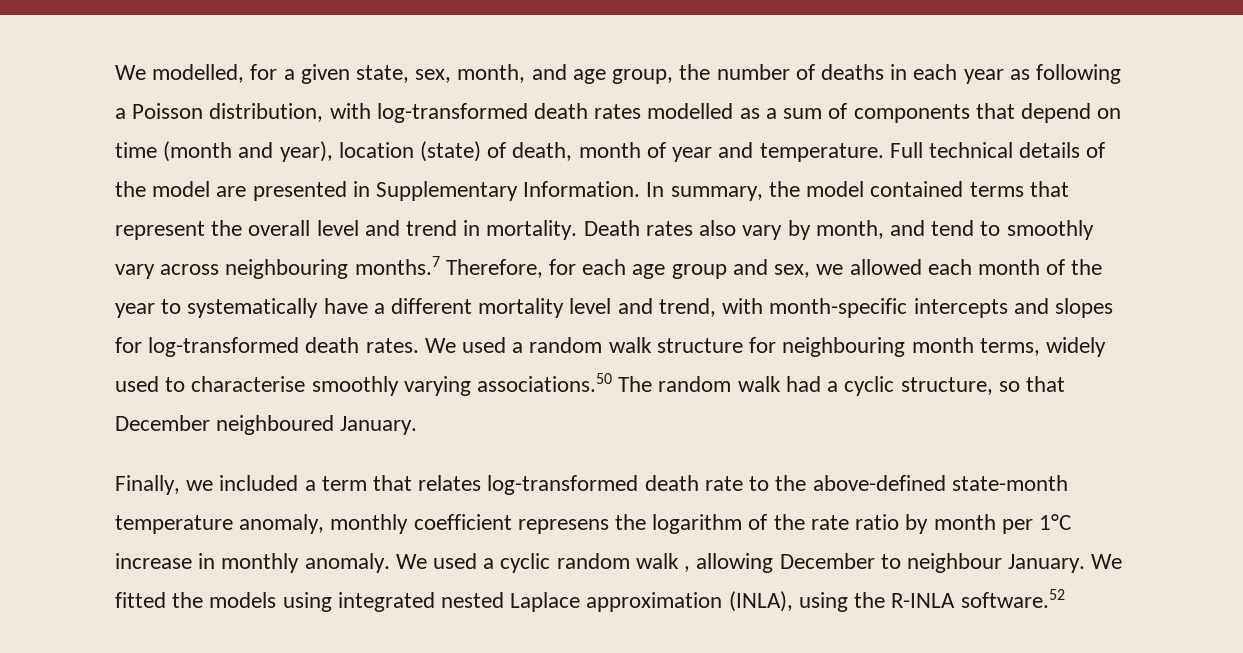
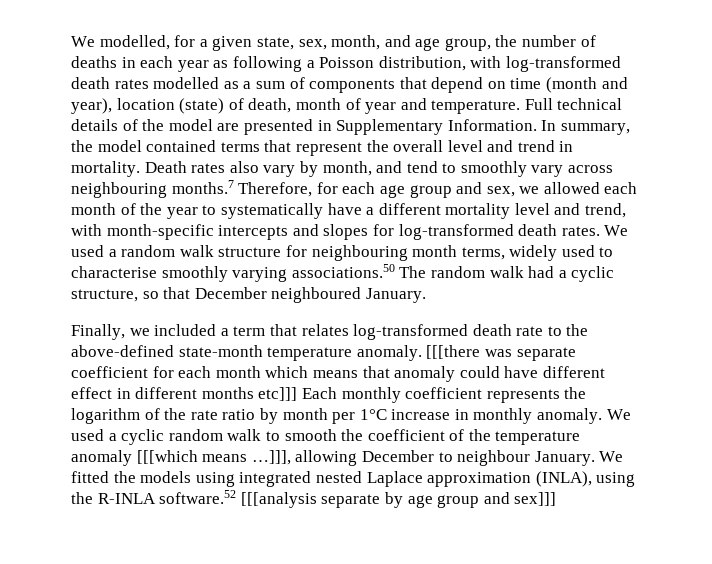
- Finally, we included a term that relates log-transformed death rate to the above-defined state-month temperature anomaly, monthly coefficient represens the logarithm of the rate ratio by month per 1°C increase in monthly anomaly.
+ Finally, we included a term that relates log-transformed death rate to the above-defined state-month temperature anomaly. [[[there was separate coefficient for each month which means that anomaly could have different effect in different months etc]]] Each monthly coefficient represents the logarithm of the rate ratio by month per 1°C increase in monthly anomaly.
- We used a cyclic random walk , allowing December to neighbour January.
+ We used a cyclic random walk to smooth the coefficient of the temperature anomaly [[[which means …]]], allowing December to neighbour January.
- We fitted the models using integrated nested Laplace approximation (INLA), using the R-INLA software.52
+ We fitted the models using integrated nested Laplace approximation (INLA), using the R-INLA software.52 [[[analysis separate by age group and sex]]]

